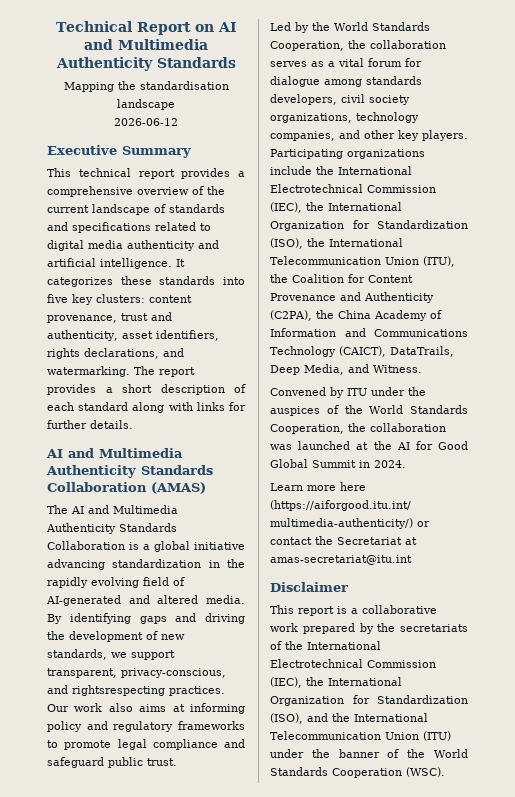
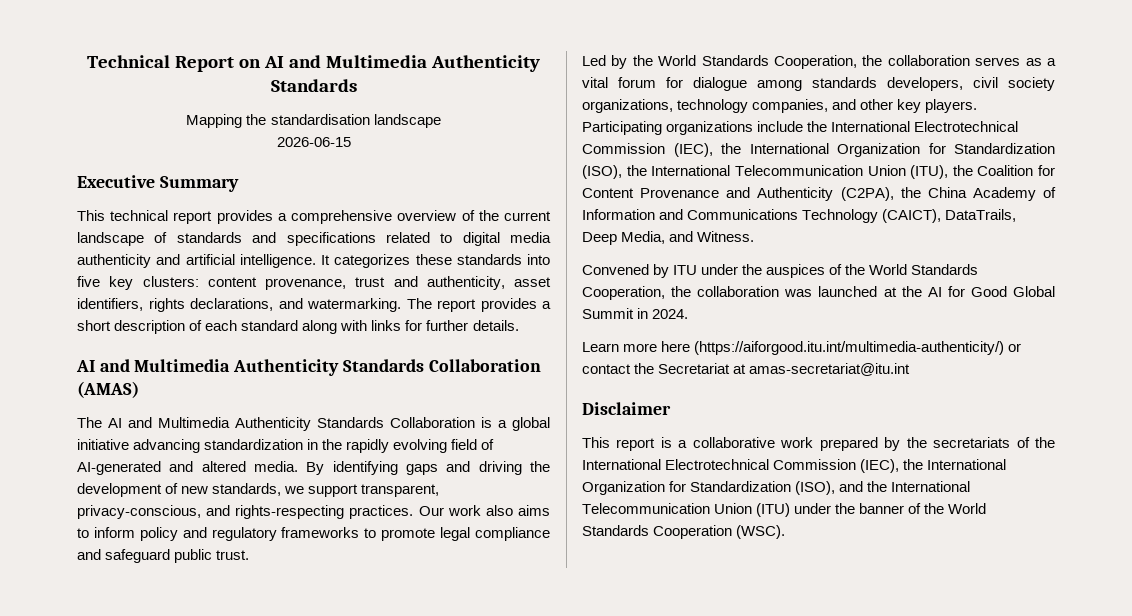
- 2026-06-12
+ 2026-06-15
- By identifying gaps and driving the development of new standards, we support transparent, privacy-conscious, and rightsrespecting practices.
+ By identifying gaps and driving the development of new standards, we support transparent, privacy-conscious, and rights-respecting practices.
- Our work also aims at informing policy and regulatory frameworks to promote legal compliance and safeguard public trust.
+ Our work also aims to inform policy and regulatory frameworks to promote legal compliance and safeguard public trust.

